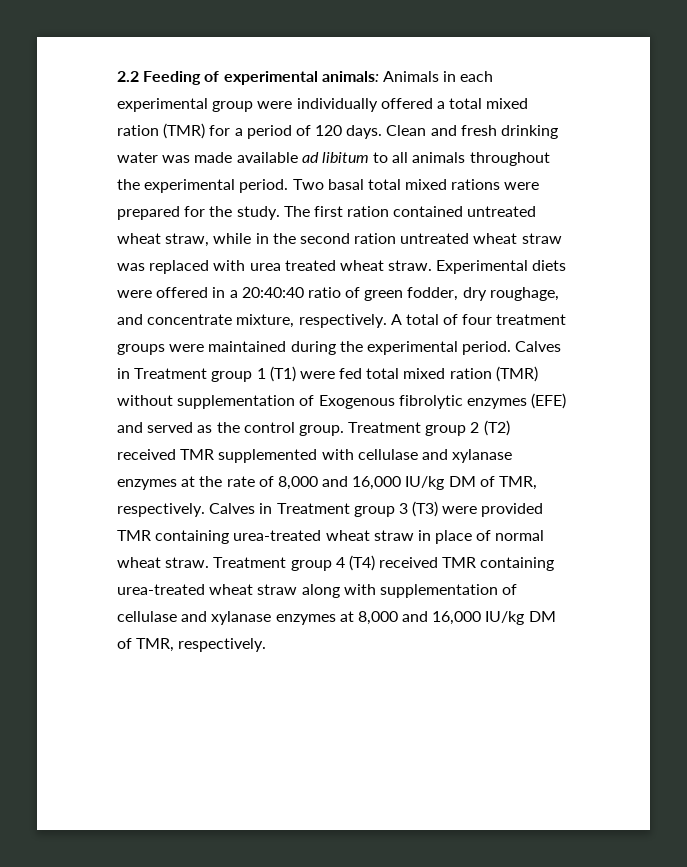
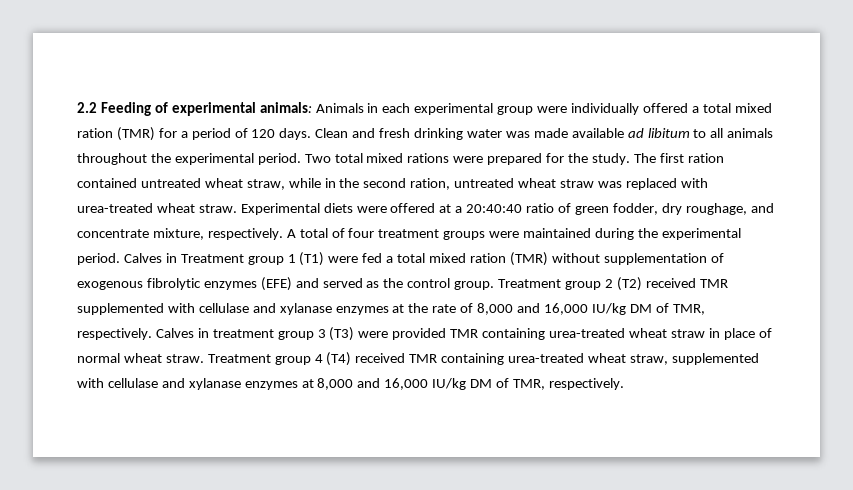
- Two basal total mixed rations were prepared for the study.
+ Two total mixed rations were prepared for the study.
- The first ration contained untreated wheat straw, while in the second ration untreated wheat straw was replaced with urea treated wheat straw.
+ The first ration contained untreated wheat straw, while in the second ration, untreated wheat straw was replaced with urea-treated wheat straw.
- Experimental diets were offered in a 20:40:40 ratio of green fodder, dry roughage, and concentrate mixture, respectively.
+ Experimental diets were offered at a 20:40:40 ratio of green fodder, dry roughage, and concentrate mixture, respectively.
- Calves in Treatment group 1 (T1) were fed total mixed ration (TMR) without supplementation of Exogenous fibrolytic enzymes (EFE) and served as the control group.
+ Calves in Treatment group 1 (T1) were fed a total mixed ration (TMR) without supplementation of exogenous fibrolytic enzymes (EFE) and served as the control group.
- Calves in Treatment group 3 (T3) were provided TMR containing urea-treated wheat straw in place of normal wheat straw.
+ Calves in treatment group 3 (T3) were provided TMR containing urea-treated wheat straw in place of normal wheat straw.
- Treatment group 4 (T4) received TMR containing urea-treated wheat straw along with supplementation of cellulase and xylanase enzymes at 8,000 and 16,000 IU/kg DM of TMR, respectively.
+ Treatment group 4 (T4) received TMR containing urea-treated wheat straw, supplemented with cellulase and xylanase enzymes at 8,000 and 16,000 IU/kg DM of TMR, respectively.

